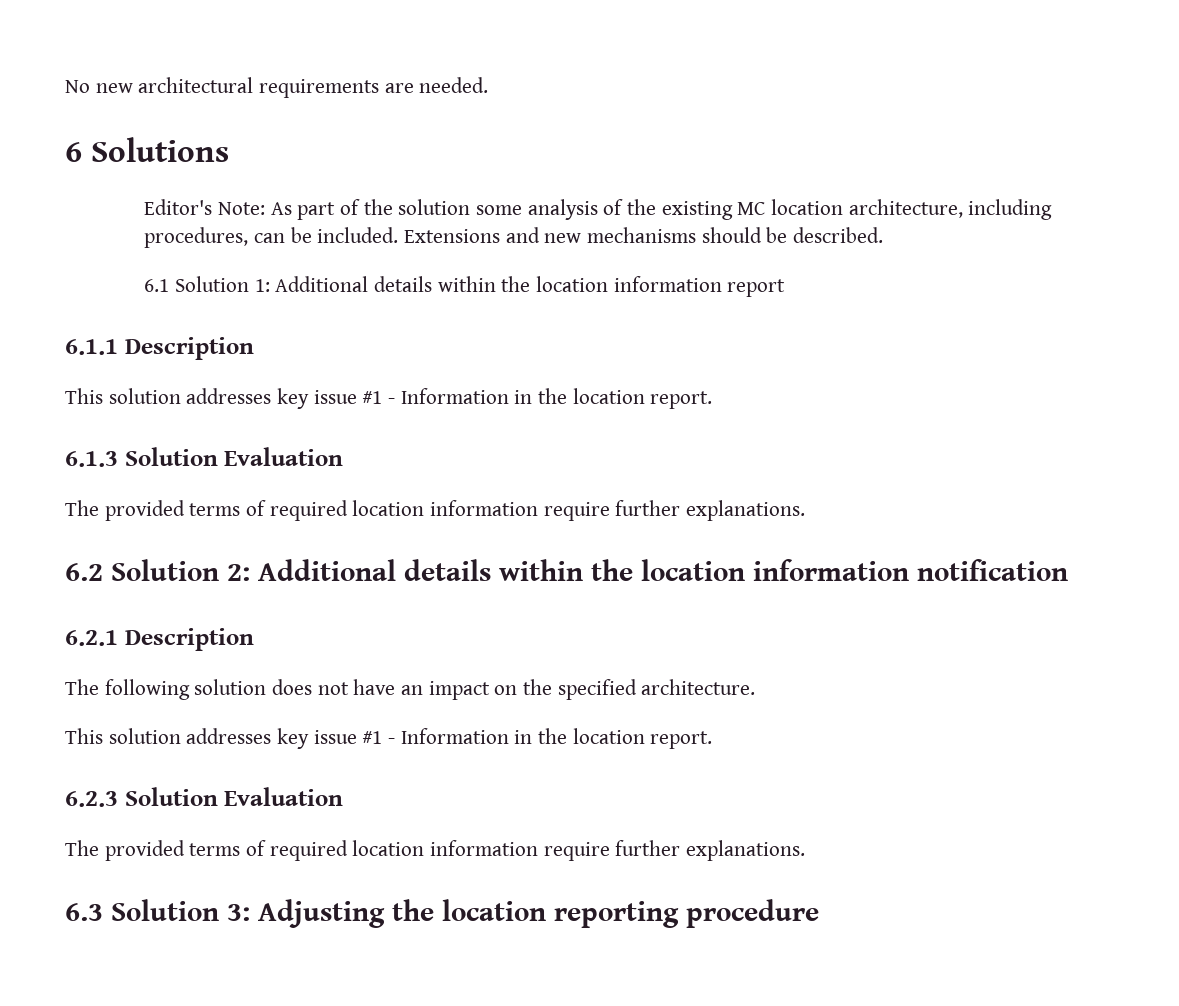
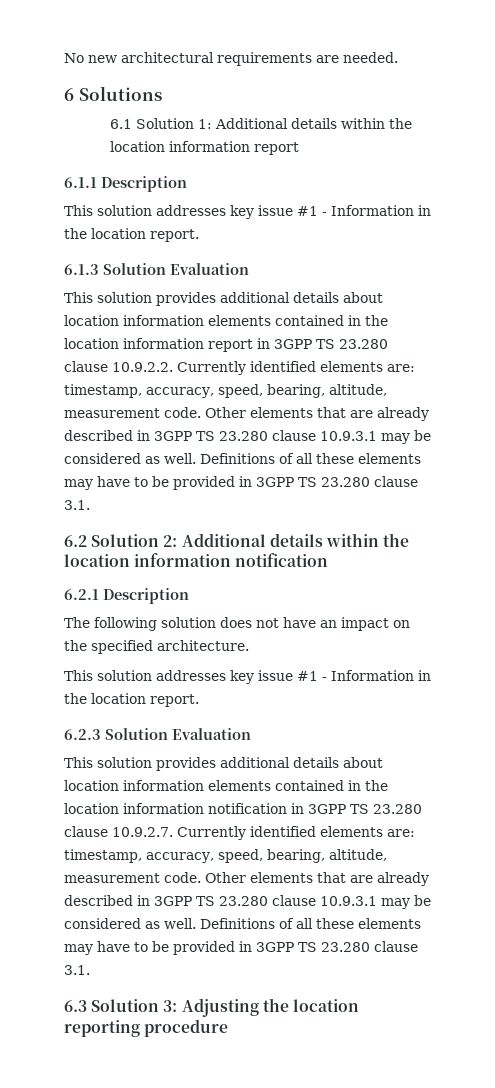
- Editor's Note: As part of the solution some analysis of the existing MC location architecture, including procedures, can be included. Extensions and new mechanisms should be described.
  6.1.3 Solution Evaluation
- The provided terms of required location information require further explanations.
+ This solution provides additional details about location information elements contained in the location information report in 3GPP TS 23.280 clause 10.9.2.2. Currently identified elements are: timestamp, accuracy, speed, bearing, altitude, measurement code. Other elements that are already described in 3GPP TS 23.280 clause 10.9.3.1 may be considered as well. Definitions of all these elements may have to be provided in 3GPP TS 23.280 clause 3.1.
  6.2.3 Solution Evaluation
- The provided terms of required location information require further explanations.
+ This solution provides additional details about location information elements contained in the location information notification in 3GPP TS 23.280 clause 10.9.2.7. Currently identified elements are: timestamp, accuracy, speed, bearing, altitude, measurement code. Other elements that are already described in 3GPP TS 23.280 clause 10.9.3.1 may be considered as well. Definitions of all these elements may have to be provided in 3GPP TS 23.280 clause 3.1.

